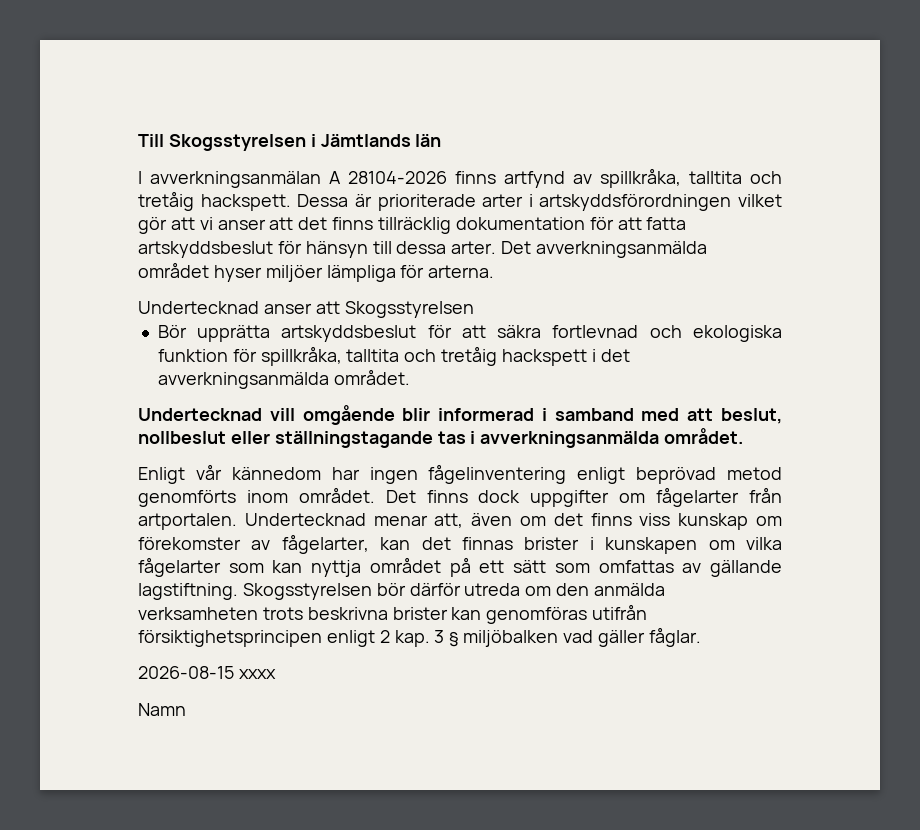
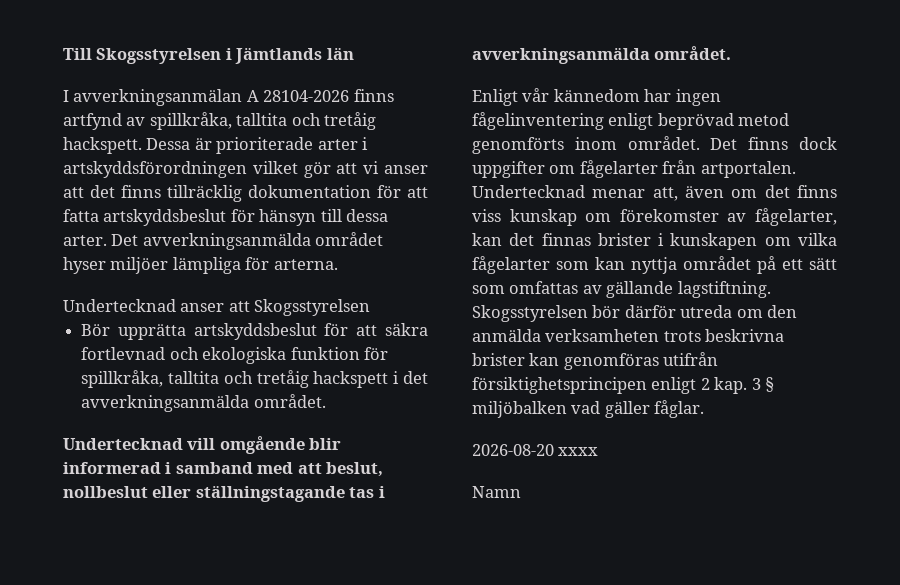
- 2026-08-15 xxxx
+ 2026-08-20 xxxx

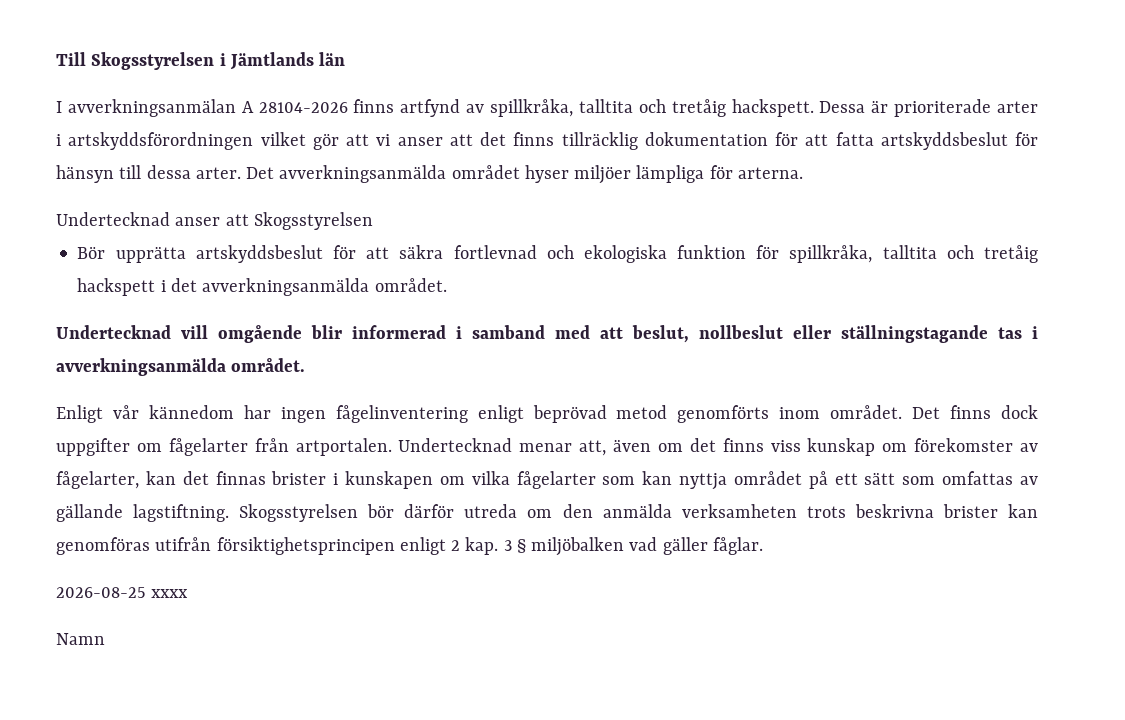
- 2026-08-20 xxxx
+ 2026-08-25 xxxx

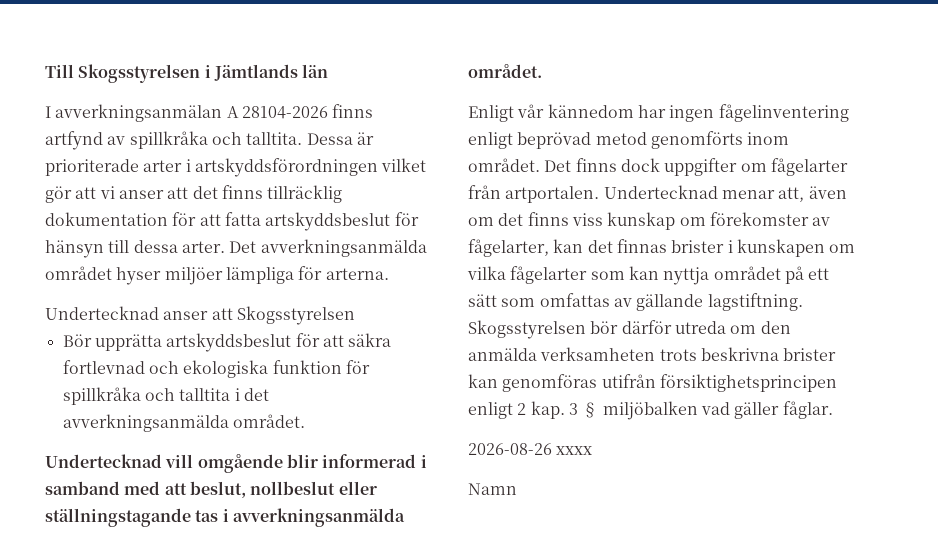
- I avverkningsanmälan A 28104-2026 finns artfynd av spillkråka, talltita och tretåig hackspett.
+ I avverkningsanmälan A 28104-2026 finns artfynd av spillkråka och talltita.
- Bör upprätta artskyddsbeslut för att säkra fortlevnad och ekologiska funktion för spillkråka, talltita och tretåig hackspett i det avverkningsanmälda området.
+ Bör upprätta artskyddsbeslut för att säkra fortlevnad och ekologiska funktion för spillkråka och talltita i det avverkningsanmälda området.
- 2026-08-25 xxxx
+ 2026-08-26 xxxx

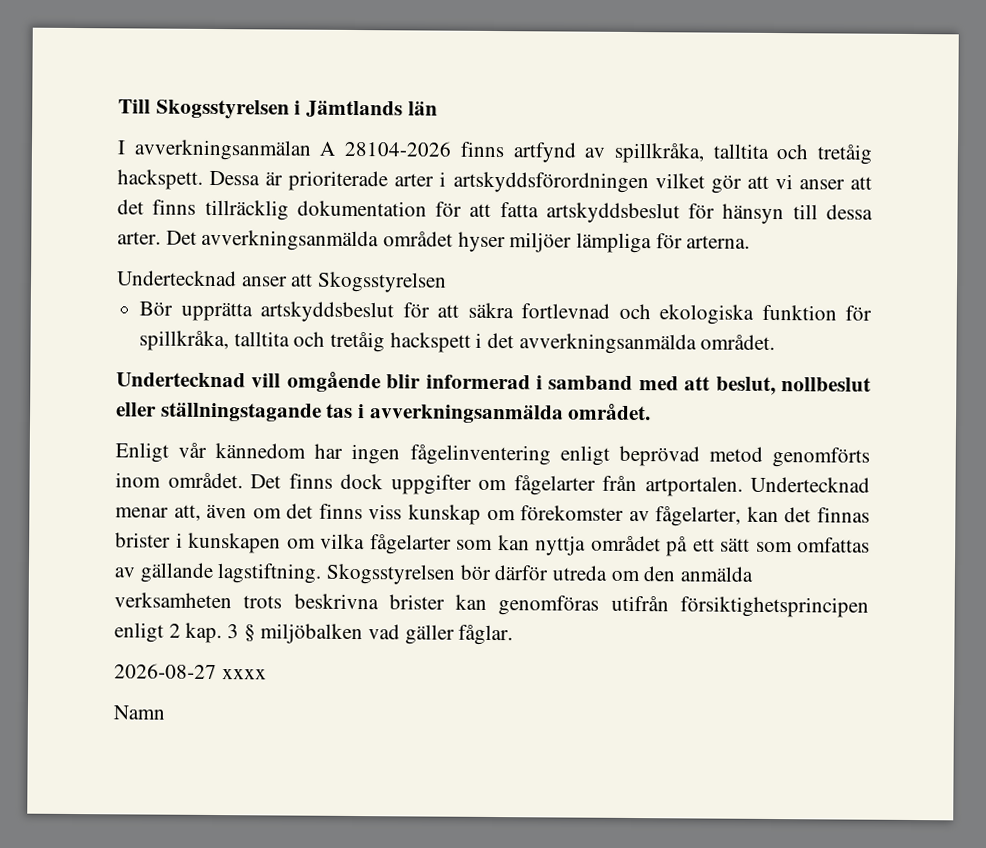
- I avverkningsanmälan A 28104-2026 finns artfynd av spillkråka och talltita.
+ I avverkningsanmälan A 28104-2026 finns artfynd av spillkråka, talltita och tretåig hackspett.
- Bör upprätta artskyddsbeslut för att säkra fortlevnad och ekologiska funktion för spillkråka och talltita i det avverkningsanmälda området.
+ Bör upprätta artskyddsbeslut för att säkra fortlevnad och ekologiska funktion för spillkråka, talltita och tretåig hackspett i det avverkningsanmälda området.
- 2026-08-26 xxxx
+ 2026-08-27 xxxx

